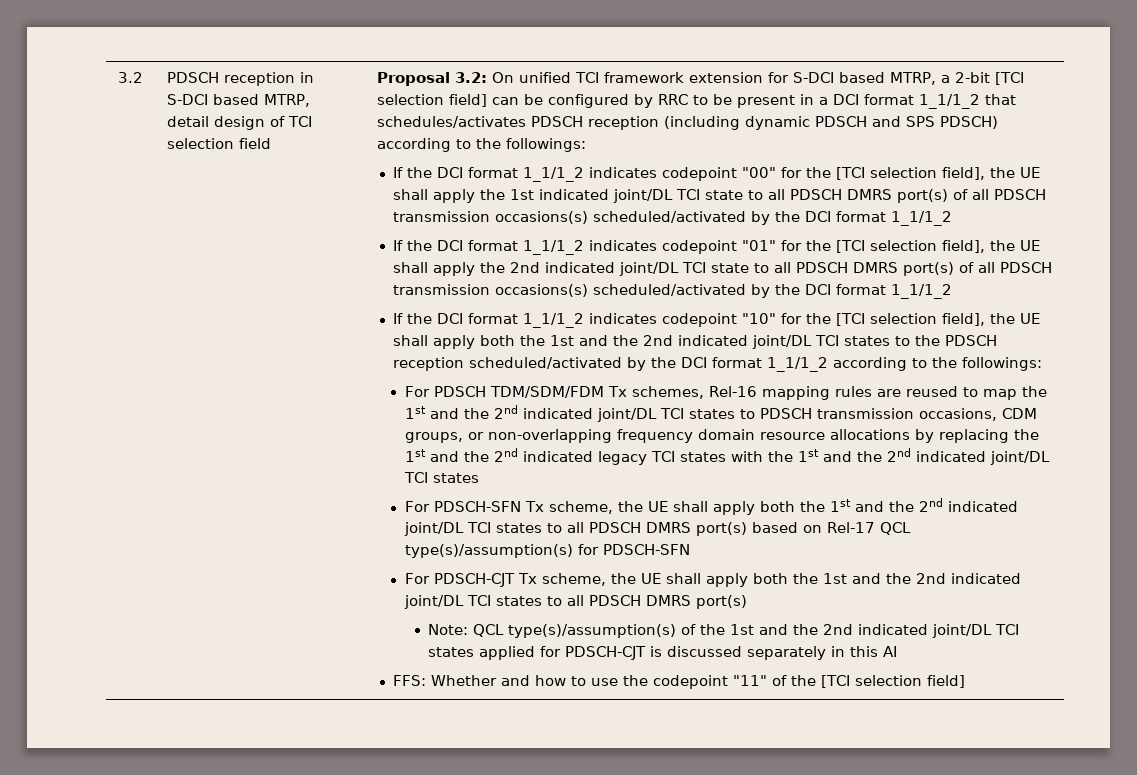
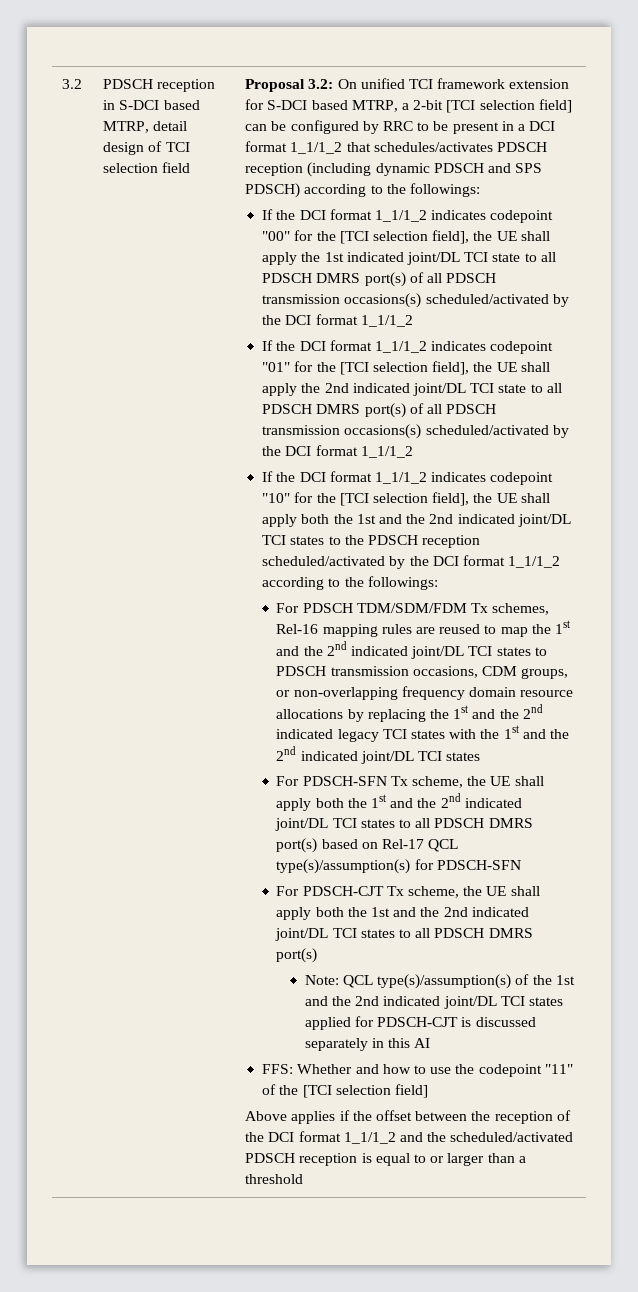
+ Above applies if the offset between the reception of the DCI format 1_1/1_2 and the scheduled/activated PDSCH reception is equal to or larger than a threshold

